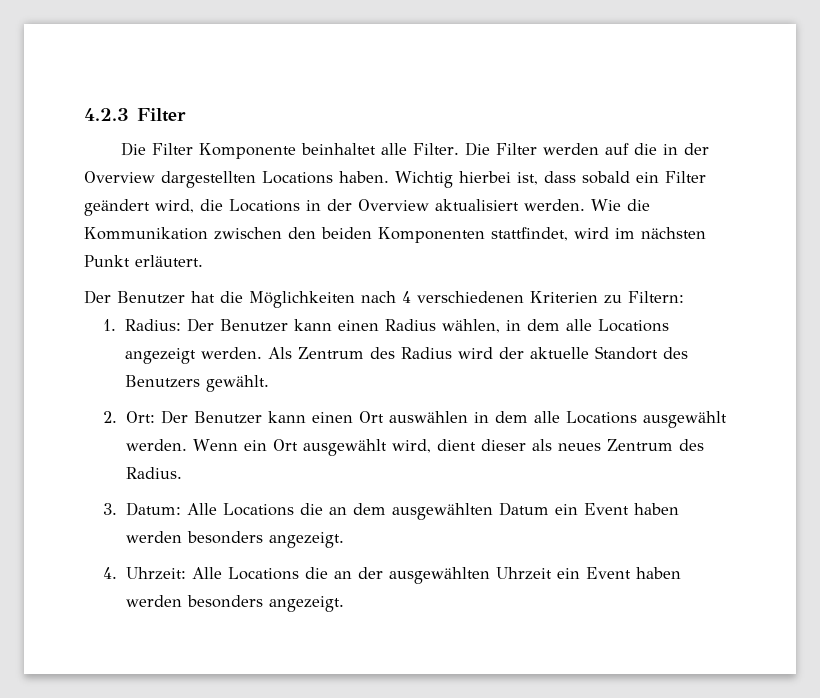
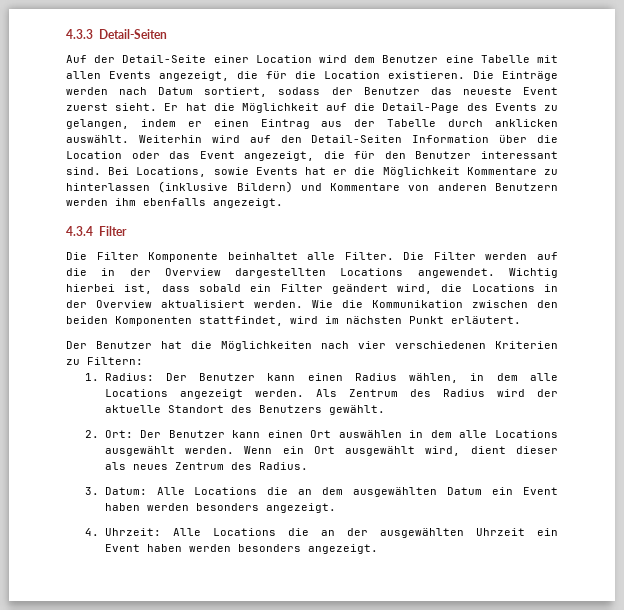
- 4.2.3 Filter
+ 4.3.3 Detail-Seiten
+ Auf der Detail-Seite einer Location wird dem Benutzer eine Tabelle mit allen Events angezeigt, die für die Location existieren. Die Einträge werden nach Datum sortiert, sodass der Benutzer das neueste Event zuerst sieht. Er hat die Möglichkeit auf die Detail-Page des Events zu gelangen, indem er einen Eintrag aus der Tabelle durch anklicken auswählt. Weiterhin wird auf den Detail-Seiten Information über die Location oder das Event angezeigt, die für den Benutzer interessant sind. Bei Locations, sowie Events hat er die Möglichkeit Kommentare zu hinterlassen (inklusive Bildern) und Kommentare von anderen Benutzern werden ihm ebenfalls angezeigt.
+ 4.3.4 Filter
- Die Filter werden auf die in der Overview dargestellten Locations haben.
+ Die Filter werden auf die in der Overview dargestellten Locations angewendet.
- Der Benutzer hat die Möglichkeiten nach 4 verschiedenen Kriterien zu Filtern:
+ Der Benutzer hat die Möglichkeiten nach vier verschiedenen Kriterien zu Filtern:

